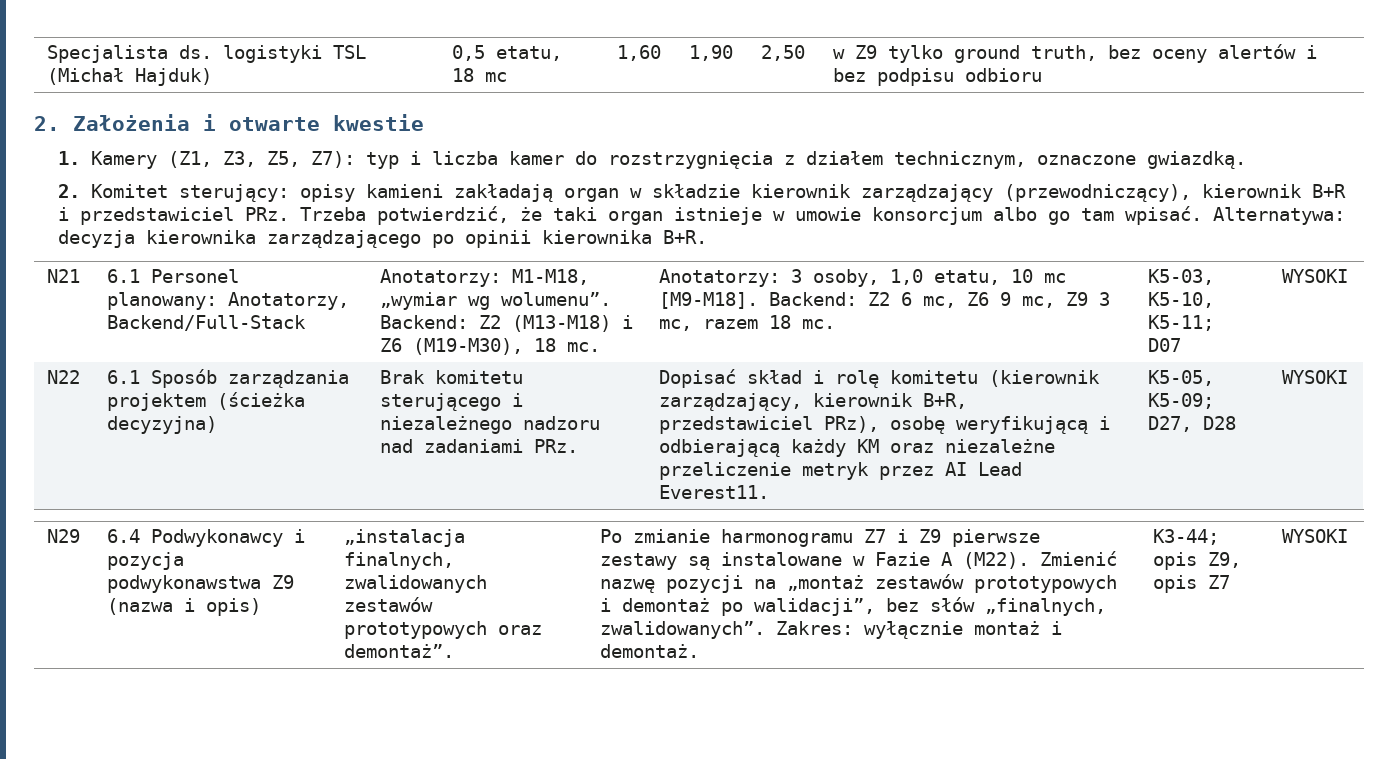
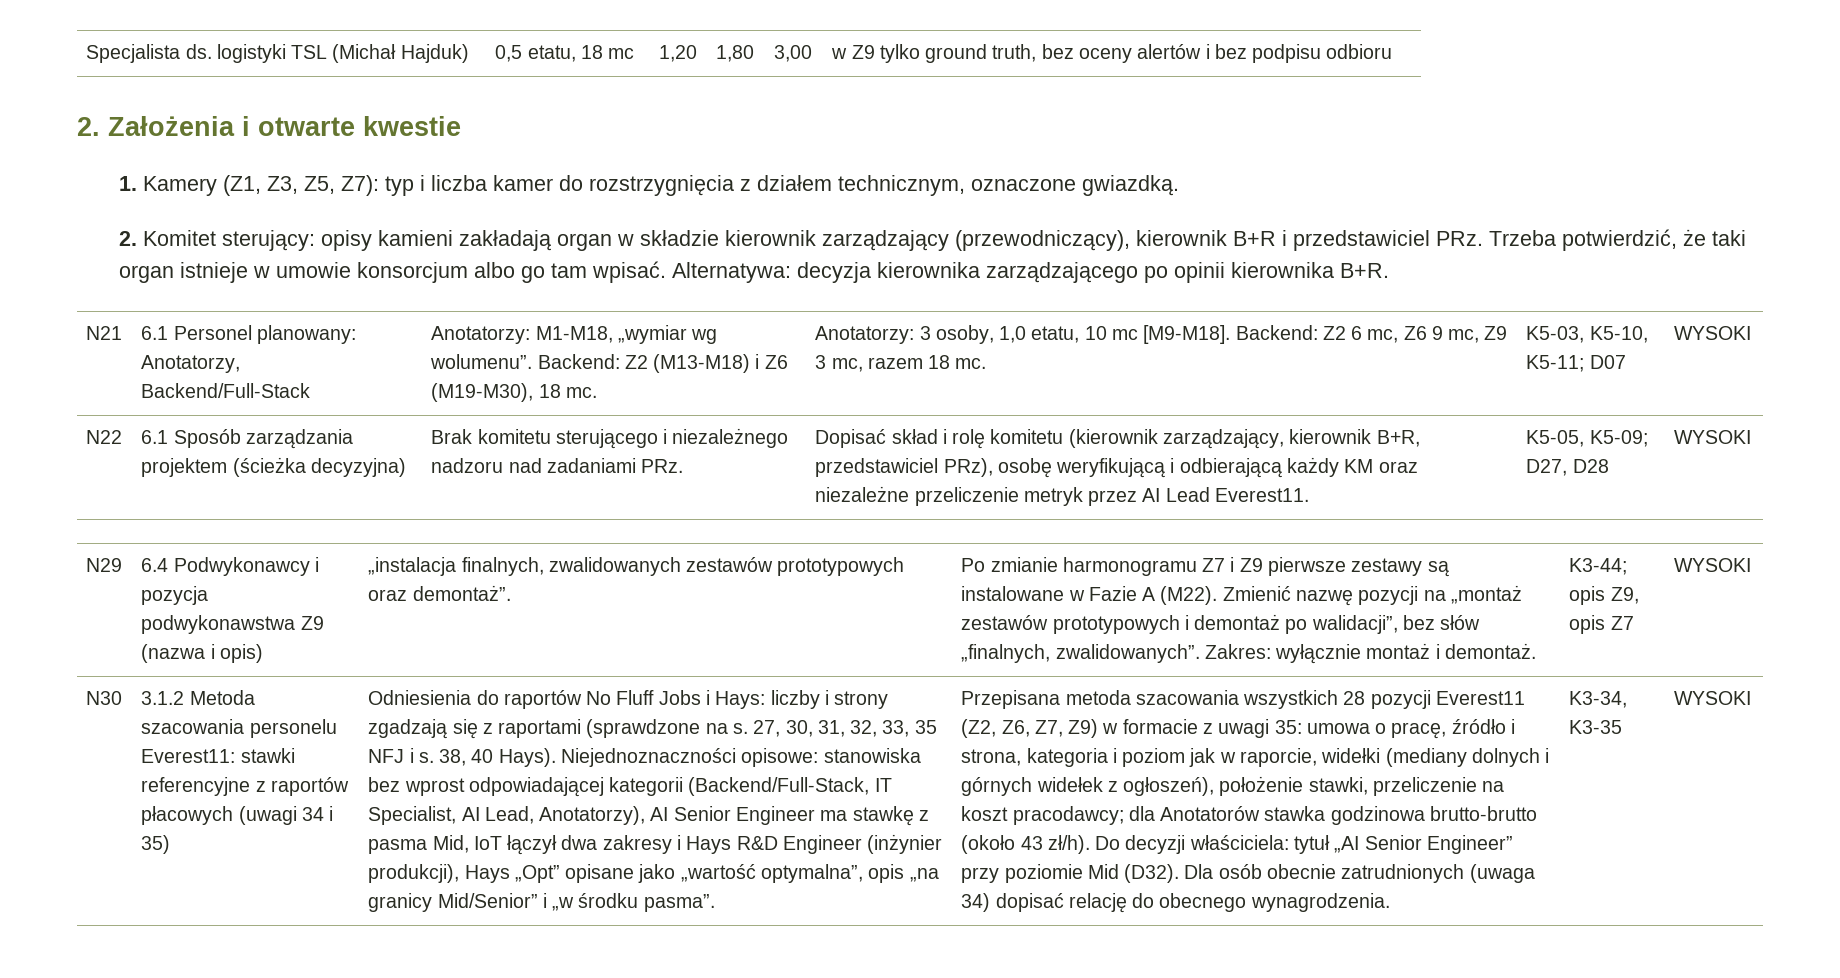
- Specjalista ds. logistyki TSL (Michał Hajduk) | 0,5 etatu, 18 mc | 1,60 | 1,90 | 2,50 | w Z9 tylko ground truth, bez oceny alertów i bez podpisu odbioru
+ Specjalista ds. logistyki TSL (Michał Hajduk) | 0,5 etatu, 18 mc | 1,20 | 1,80 | 3,00 | w Z9 tylko ground truth, bez oceny alertów i bez podpisu odbioru
+ N30 | 3.1.2 Metoda szacowania personelu Everest11: stawki referencyjne z raportów płacowych (uwagi 34 i 35) | Odniesienia do raportów No Fluff Jobs i Hays: liczby i strony zgadzają się z raportami (sprawdzone na s. 27, 30, 31, 32, 33, 35 NFJ i s. 38, 40 Hays). Niejednoznaczności opisowe: stanowiska bez wprost odpowiadającej kategorii (Backend/Full-Stack, IT Specialist, AI Lead, Anotatorzy), AI Senior Engineer ma stawkę z pasma Mid, IoT łączył dwa zakresy i Hays R&D Engineer (inżynier produkcji), Hays „Opt” opisane jako „wartość optymalna”, opis „na granicy Mid/Senior” i „w środku pasma”. | Przepisana metoda szacowania wszystkich 28 pozycji Everest11 (Z2, Z6, Z7, Z9) w formacie z uwagi 35: umowa o pracę, źródło i strona, kategoria i poziom jak w raporcie, widełki (mediany dolnych i górnych widełek z ogłoszeń), położenie stawki, przeliczenie na koszt pracodawcy; dla Anotatorów stawka godzinowa brutto-brutto (około 43 zł/h). Do decyzji właściciela: tytuł „AI Senior Engineer” przy poziomie Mid (D32). Dla osób obecnie zatrudnionych (uwaga 34) dopisać relację do obecnego wynagrodzenia. | K3-34, K3-35 | WYSOKI

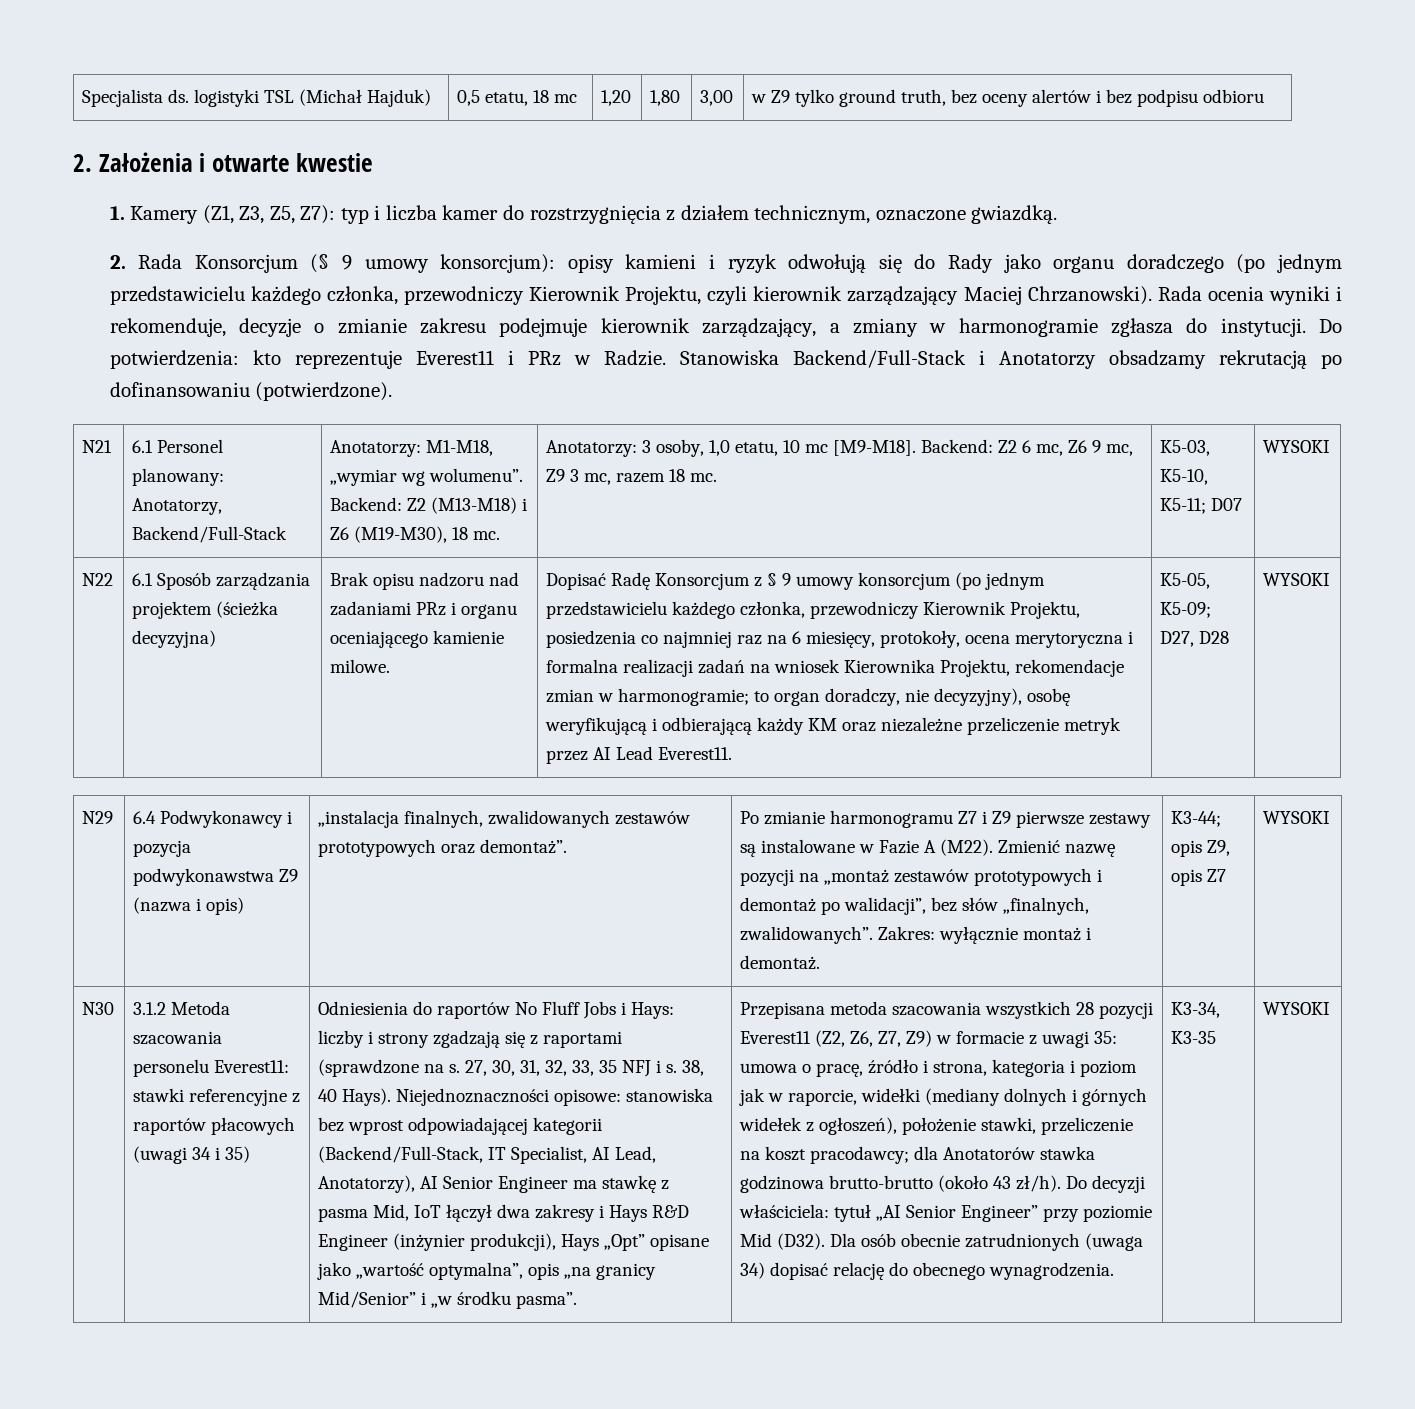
- 2. Komitet sterujący: opisy kamieni zakładają organ w składzie kierownik zarządzający (przewodniczący), kierownik B+R i przedstawiciel PRz. Trzeba potwierdzić, że taki organ istnieje w umowie konsorcjum albo go tam wpisać. Alternatywa: decyzja kierownika zarządzającego po opinii kierownika B+R.
+ 2. Rada Konsorcjum (§ 9 umowy konsorcjum): opisy kamieni i ryzyk odwołują się do Rady jako organu doradczego (po jednym przedstawicielu każdego członka, przewodniczy Kierownik Projektu, czyli kierownik zarządzający Maciej Chrzanowski). Rada ocenia wyniki i rekomenduje, decyzje o zmianie zakresu podejmuje kierownik zarządzający, a zmiany w harmonogramie zgłasza do instytucji. Do potwierdzenia: kto reprezentuje Everest11 i PRz w Radzie. Stanowiska Backend/Full-Stack i Anotatorzy obsadzamy rekrutacją po dofinansowaniu (potwierdzone).
- Brak komitetu sterującego i niezależnego nadzoru nad zadaniami PRz. | Dopisać skład i rolę komitetu (kierownik zarządzający, kierownik B+R, przedstawiciel PRz), osobę weryfikującą i odbierającą każdy KM oraz niezależne przeliczenie metryk przez AI Lead Everest11.
+ Brak opisu nadzoru nad zadaniami PRz i organu oceniającego kamienie milowe. | Dopisać Radę Konsorcjum z § 9 umowy konsorcjum (po jednym przedstawicielu każdego członka, przewodniczy Kierownik Projektu, posiedzenia co najmniej raz na 6 miesięcy, protokoły, ocena merytoryczna i formalna realizacji zadań na wniosek Kierownika Projektu, rekomendacje zmian w harmonogramie; to organ doradczy, nie decyzyjny), osobę weryfikującą i odbierającą każdy KM oraz niezależne przeliczenie metryk przez AI Lead Everest11.

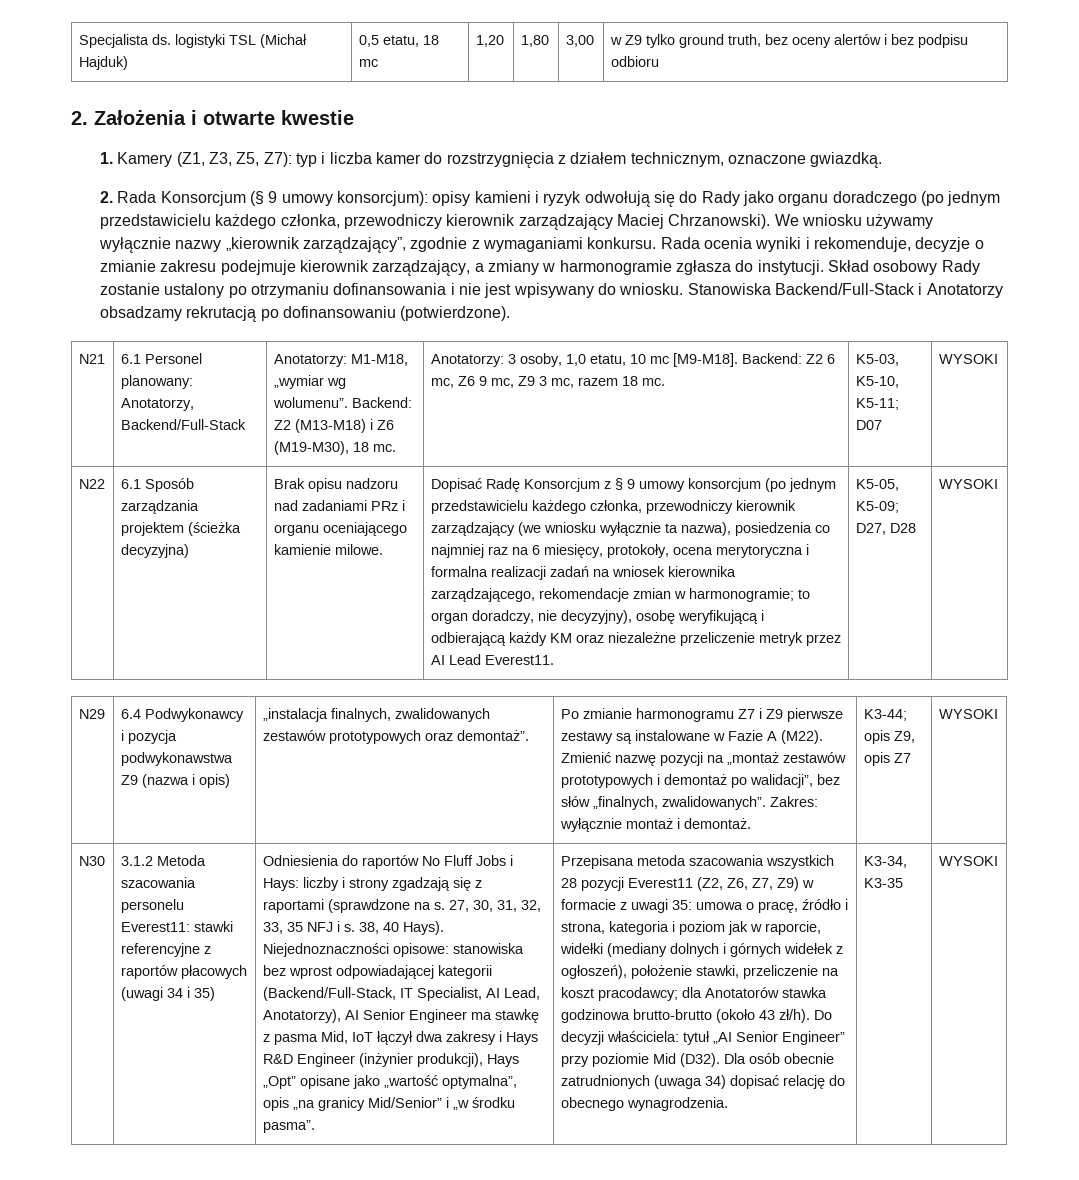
- 2. Rada Konsorcjum (§ 9 umowy konsorcjum): opisy kamieni i ryzyk odwołują się do Rady jako organu doradczego (po jednym przedstawicielu każdego członka, przewodniczy Kierownik Projektu, czyli kierownik zarządzający Maciej Chrzanowski).
+ 2. Rada Konsorcjum (§ 9 umowy konsorcjum): opisy kamieni i ryzyk odwołują się do Rady jako organu doradczego (po jednym przedstawicielu każdego członka, przewodniczy kierownik zarządzający Maciej Chrzanowski).
+ We wniosku używamy wyłącznie nazwy „kierownik zarządzający”, zgodnie z wymaganiami konkursu.
- Do potwierdzenia: kto reprezentuje Everest11 i PRz w Radzie.
+ Skład osobowy Rady zostanie ustalony po otrzymaniu dofinansowania i nie jest wpisywany do wniosku.
- Dopisać Radę Konsorcjum z § 9 umowy konsorcjum (po jednym przedstawicielu każdego członka, przewodniczy Kierownik Projektu, posiedzenia co najmniej raz na 6 miesięcy, protokoły, ocena merytoryczna i formalna realizacji zadań na wniosek Kierownika Projektu, rekomendacje zmian w harmonogramie; to organ doradczy, nie decyzyjny), osobę weryfikującą i odbierającą każdy KM oraz niezależne przeliczenie metryk przez AI Lead Everest11.
+ Dopisać Radę Konsorcjum z § 9 umowy konsorcjum (po jednym przedstawicielu każdego członka, przewodniczy kierownik zarządzający (we wniosku wyłącznie ta nazwa), posiedzenia co najmniej raz na 6 miesięcy, protokoły, ocena merytoryczna i formalna realizacji zadań na wniosek kierownika zarządzającego, rekomendacje zmian w harmonogramie; to organ doradczy, nie decyzyjny), osobę weryfikującą i odbierającą każdy KM oraz niezależne przeliczenie metryk przez AI Lead Everest11.

